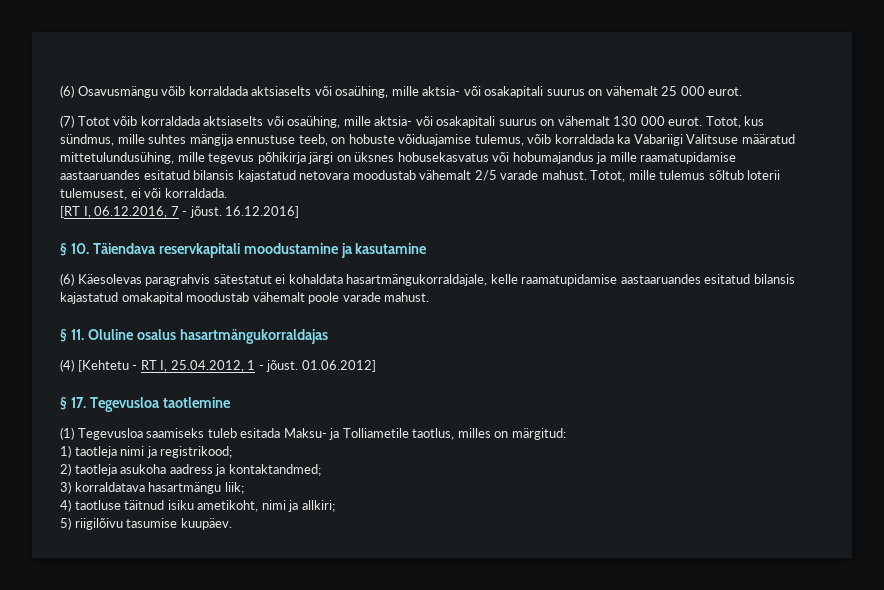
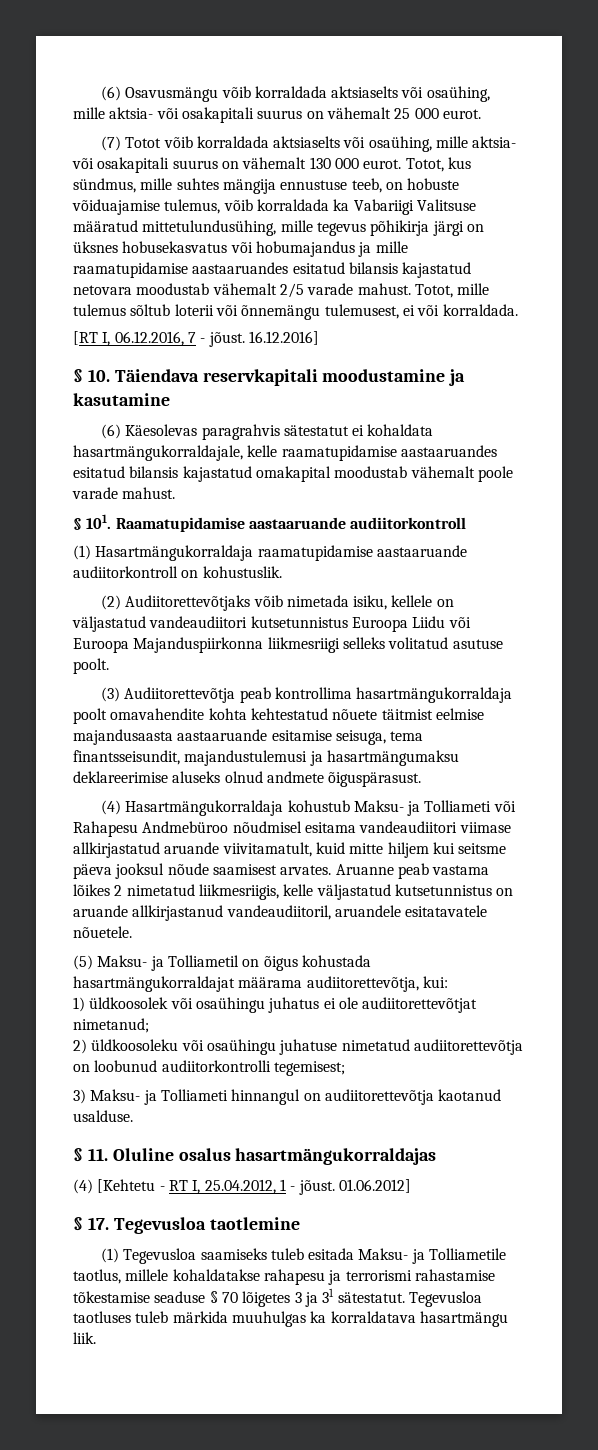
- Totot, mille tulemus sõltub loterii tulemusest, ei või korraldada.
+ Totot, mille tulemus sõltub loterii või õnnemängu tulemusest, ei või korraldada.
+ § 101. Raamatupidamise aastaaruande audiitorkontroll
+ (1) Hasartmängukorraldaja raamatupidamise aastaaruande audiitorkontroll on kohustuslik.
+ (2) Audiitorettevõtjaks võib nimetada isiku, kellele on väljastatud vandeaudiitori kutsetunnistus Euroopa Liidu või Euroopa Majanduspiirkonna liikmesriigi selleks volitatud asutuse poolt.
+ (3) Audiitorettevõtja peab kontrollima hasartmängukorraldaja poolt omavahendite kohta kehtestatud nõuete täitmist eelmise majandusaasta aastaaruande esitamise seisuga, tema finantsseisundit, majandustulemusi ja hasartmängumaksu deklareerimise aluseks olnud andmete õiguspärasust.
+ (4) Hasartmängukorraldaja kohustub Maksu- ja Tolliameti või Rahapesu Andmebüroo nõudmisel esitama vandeaudiitori viimase allkirjastatud aruande viivitamatult, kuid mitte hiljem kui seitsme päeva jooksul nõude saamisest arvates. Aruanne peab vastama lõikes 2 nimetatud liikmesriigis, kelle väljastatud kutsetunnistus on aruande allkirjastanud vandeaudiitoril, aruandele esitatavatele nõuetele.
+ (5) Maksu- ja Tolliametil on õigus kohustada hasartmängukorraldajat määrama audiitorettevõtja, kui:
+ 1) üldkoosolek või osaühingu juhatus ei ole audiitorettevõtjat nimetanud;
+ 2) üldkoosoleku või osaühingu juhatuse nimetatud audiitorettevõtja on loobunud audiitorkontrolli tegemisest;
+ 3) Maksu- ja Tolliameti hinnangul on audiitorettevõtja kaotanud usalduse.
- (1) Tegevusloa saamiseks tuleb esitada Maksu- ja Tolliametile taotlus, milles on märgitud:
- 1) taotleja nimi ja registrikood;
- 2) taotleja asukoha aadress ja kontaktandmed;
- 3) korraldatava hasartmängu liik;
- 4) taotluse täitnud isiku ametikoht, nimi ja allkiri;
- 5) riigilõivu tasumise kuupäev.
+ (1) Tegevusloa saamiseks tuleb esitada Maksu- ja Tolliametile taotlus, millele kohaldatakse rahapesu ja terrorismi rahastamise tõkestamise seaduse § 70 lõigetes 3 ja 31 sätestatut. Tegevusloa taotluses tuleb märkida muuhulgas ka korraldatava hasartmängu liik.

